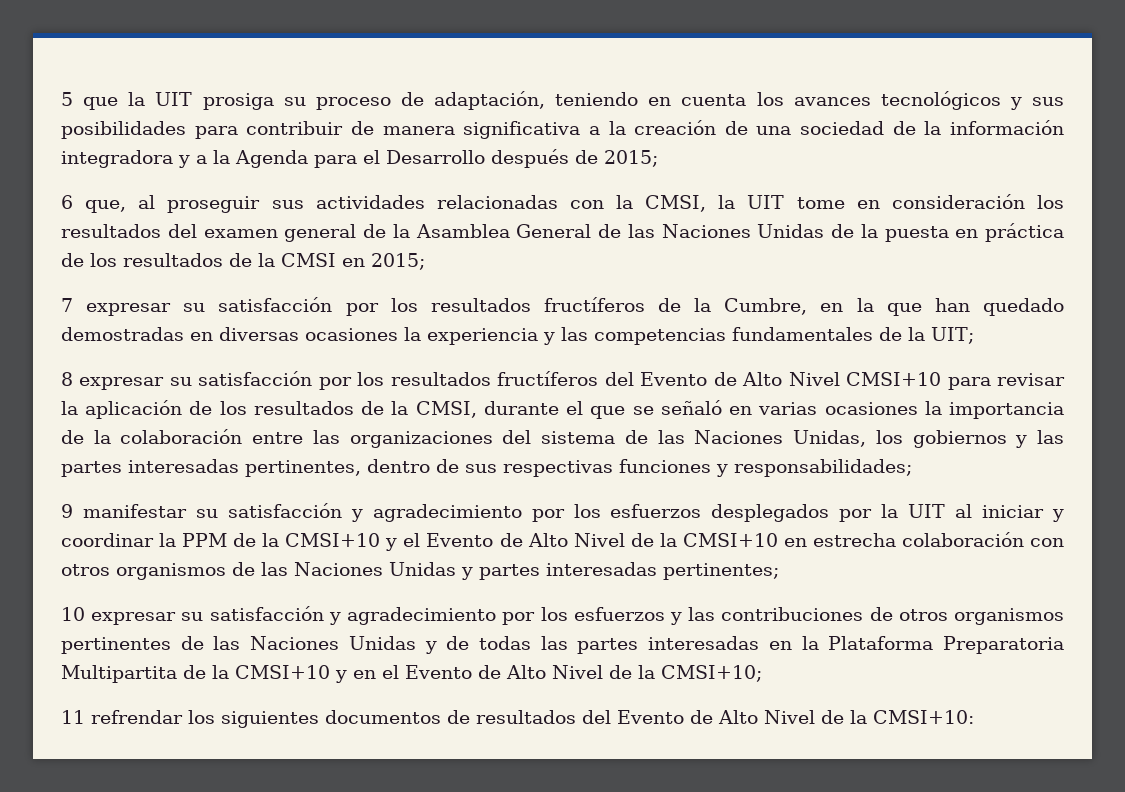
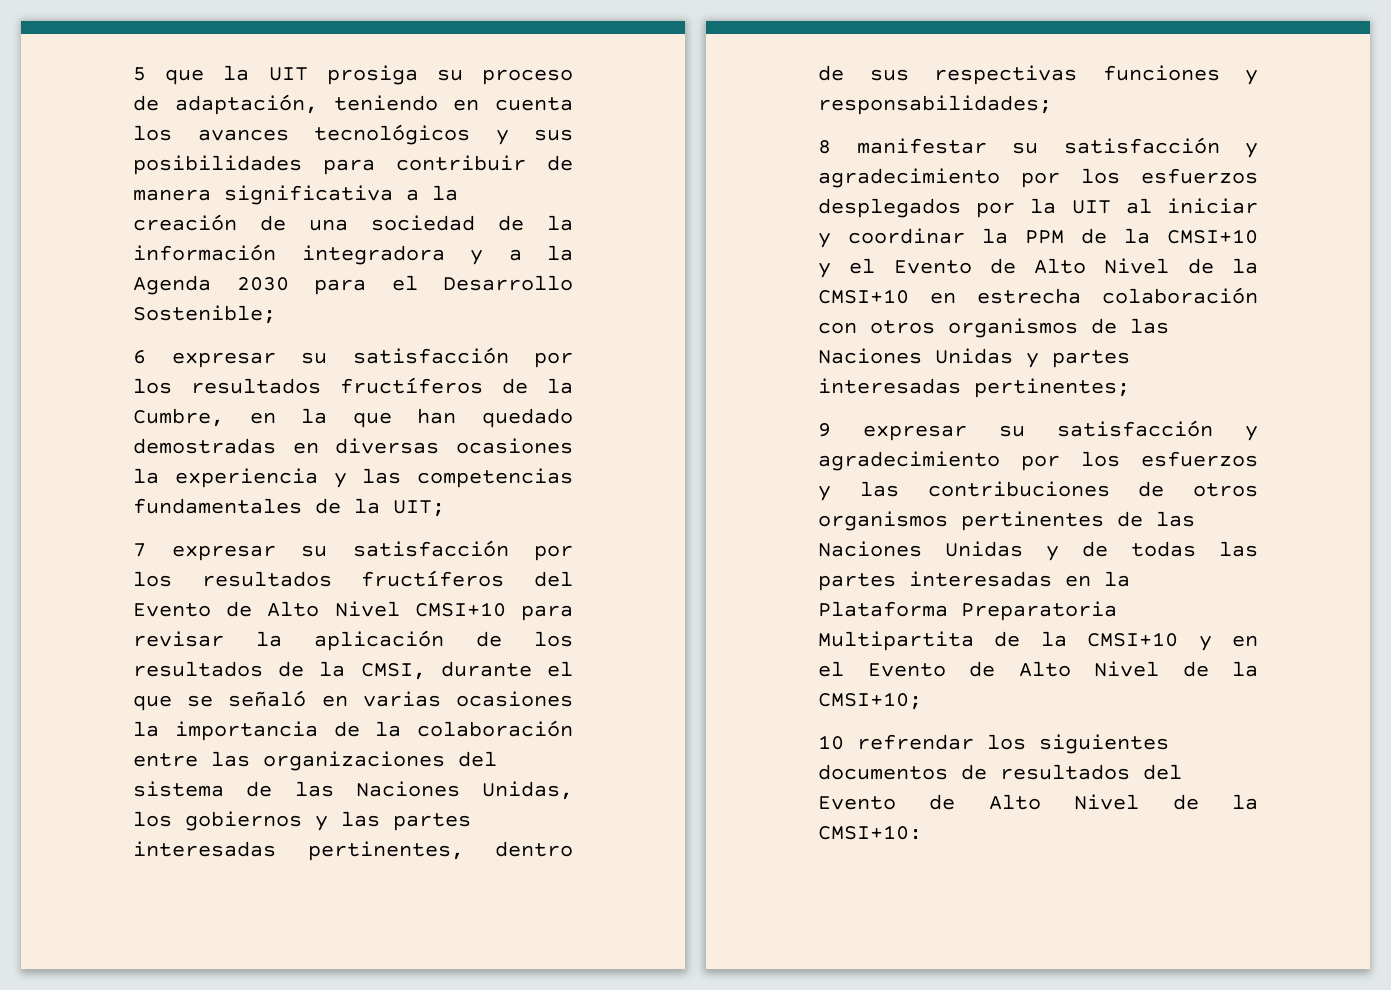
- 5 que la UIT prosiga su proceso de adaptación, teniendo en cuenta los avances tecnológicos y sus posibilidades para contribuir de manera significativa a la creación de una sociedad de la información integradora y a la Agenda para el Desarrollo después de 2015;
- 6 que, al proseguir sus actividades relacionadas con la CMSI, la UIT tome en consideración los resultados del examen general de la Asamblea General de las Naciones Unidas de la puesta en práctica de los resultados de la CMSI en 2015;
- 7 expresar su satisfacción por los resultados fructíferos de la Cumbre, en la que han quedado demostradas en diversas ocasiones la experiencia y las competencias fundamentales de la UIT;
+ 5 que la UIT prosiga su proceso de adaptación, teniendo en cuenta los avances tecnológicos y sus posibilidades para contribuir de manera significativa a la creación de una sociedad de la información integradora y a la Agenda 2030 para el Desarrollo Sostenible;
+ 6 expresar su satisfacción por los resultados fructíferos de la Cumbre, en la que han quedado demostradas en diversas ocasiones la experiencia y las competencias fundamentales de la UIT;
- 8 expresar su satisfacción por los resultados fructíferos del Evento de Alto Nivel CMSI+10 para revisar la aplicación de los resultados de la CMSI, durante el que se señaló en varias ocasiones la importancia de la colaboración entre las organizaciones del sistema de las Naciones Unidas, los gobiernos y las partes interesadas pertinentes, dentro de sus respectivas funciones y responsabilidades;
+ 7 expresar su satisfacción por los resultados fructíferos del Evento de Alto Nivel CMSI+10 para revisar la aplicación de los resultados de la CMSI, durante el que se señaló en varias ocasiones la importancia de la colaboración entre las organizaciones del sistema de las Naciones Unidas, los gobiernos y las partes interesadas pertinentes, dentro de sus respectivas funciones y responsabilidades;
- 9 manifestar su satisfacción y agradecimiento por los esfuerzos desplegados por la UIT al iniciar y coordinar la PPM de la CMSI+10 y el Evento de Alto Nivel de la CMSI+10 en estrecha colaboración con otros organismos de las Naciones Unidas y partes interesadas pertinentes;
+ 8 manifestar su satisfacción y agradecimiento por los esfuerzos desplegados por la UIT al iniciar y coordinar la PPM de la CMSI+10 y el Evento de Alto Nivel de la CMSI+10 en estrecha colaboración con otros organismos de las Naciones Unidas y partes interesadas pertinentes;
- 10 expresar su satisfacción y agradecimiento por los esfuerzos y las contribuciones de otros organismos pertinentes de las Naciones Unidas y de todas las partes interesadas en la Plataforma Preparatoria Multipartita de la CMSI+10 y en el Evento de Alto Nivel de la CMSI+10;
+ 9 expresar su satisfacción y agradecimiento por los esfuerzos y las contribuciones de otros organismos pertinentes de las Naciones Unidas y de todas las partes interesadas en la Plataforma Preparatoria Multipartita de la CMSI+10 y en el Evento de Alto Nivel de la CMSI+10;
- 11 refrendar los siguientes documentos de resultados del Evento de Alto Nivel de la CMSI+10:
+ 10 refrendar los siguientes documentos de resultados del Evento de Alto Nivel de la CMSI+10:

